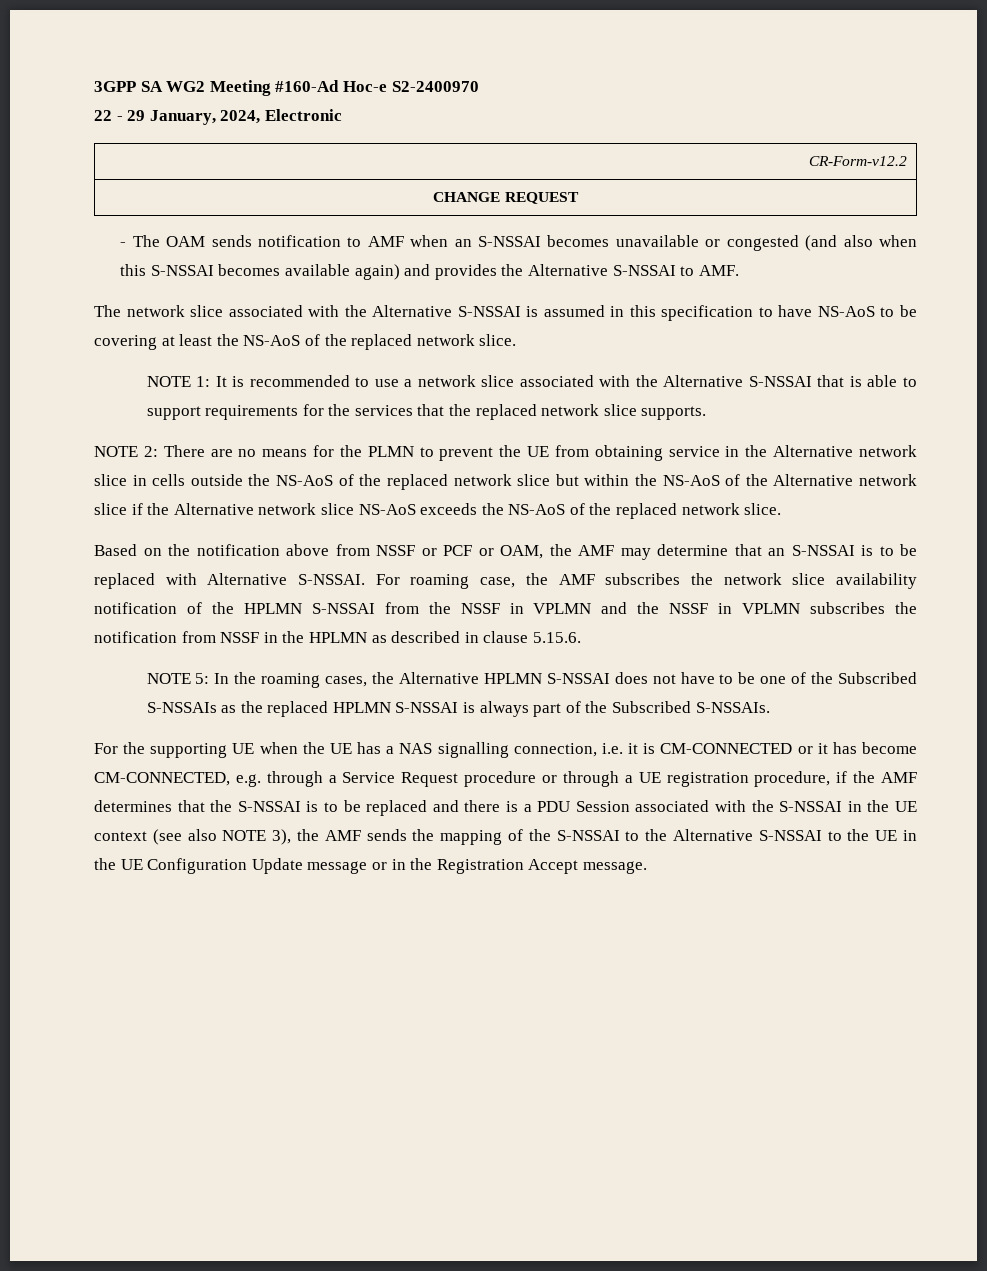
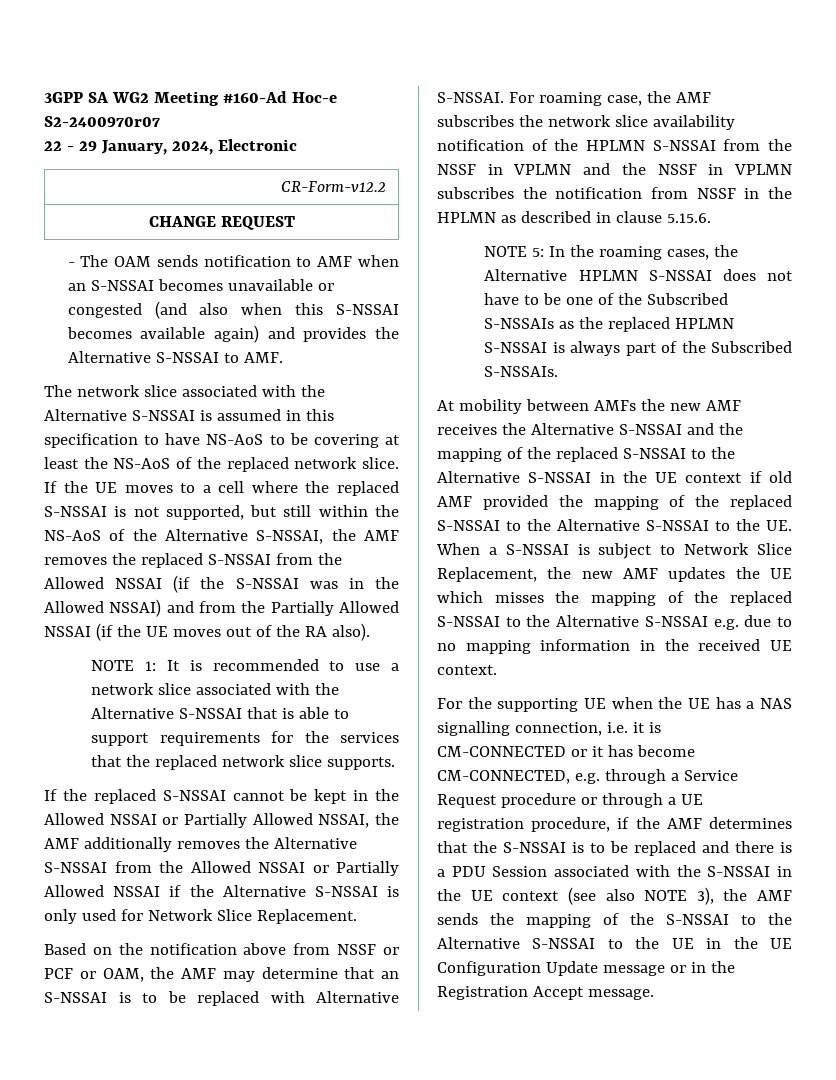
- 3GPP SA WG2 Meeting #160-Ad Hoc-e S2-2400970
+ 3GPP SA WG2 Meeting #160-Ad Hoc-e S2-2400970r07
+ If the UE moves to a cell where the replaced S-NSSAI is not supported, but still within the NS-AoS of the Alternative S-NSSAI, the AMF removes the replaced S-NSSAI from the Allowed NSSAI (if the S-NSSAI was in the Allowed NSSAI) and from the Partially Allowed NSSAI (if the UE moves out of the RA also).
- NOTE 2: There are no means for the PLMN to prevent the UE from obtaining service in the Alternative network slice in cells outside the NS-AoS of the replaced network slice but within the NS-AoS of the Alternative network slice if the Alternative network slice NS-AoS exceeds the NS-AoS of the replaced network slice.
+ If the replaced S-NSSAI cannot be kept in the Allowed NSSAI or Partially Allowed NSSAI, the AMF additionally removes the Alternative S-NSSAI from the Allowed NSSAI or Partially Allowed NSSAI if the Alternative S-NSSAI is only used for Network Slice Replacement.
+ At mobility between AMFs the new AMF receives the Alternative S-NSSAI and the mapping of the replaced S-NSSAI to the Alternative S-NSSAI in the UE context if old AMF provided the mapping of the replaced S-NSSAI to the Alternative S-NSSAI to the UE. When a S-NSSAI is subject to Network Slice Replacement, the new AMF updates the UE which misses the mapping of the replaced S-NSSAI to the Alternative S-NSSAI e.g. due to no mapping information in the received UE context.

